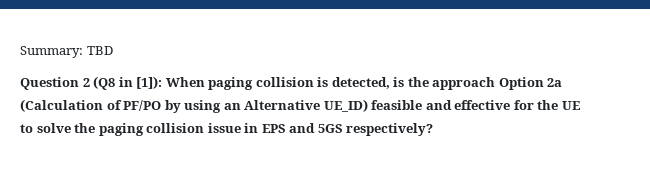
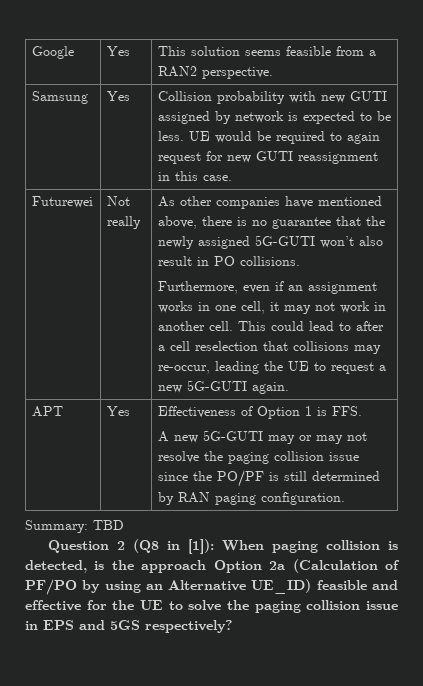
+ Google | Yes | This solution seems feasible from a RAN2 perspective.
+ Samsung | Yes | Collision probability with new GUTI assigned by network is expected to be less. UE would be required to again request for new GUTI reassignment in this case.
+ Futurewei | Not really | As other companies have mentioned above, there is no guarantee that the newly assigned 5G-GUTI won’t also result in PO collisions.
+ Furthermore, even if an assignment works in one cell, it may not work in another cell. This could lead to after a cell reselection that collisions may re-occur, leading the UE to request a new 5G-GUTI again.
+ APT | Yes | Effectiveness of Option 1 is FFS.
+ A new 5G-GUTI may or may not resolve the paging collision issue since the PO/PF is still determined by RAN paging configuration.

